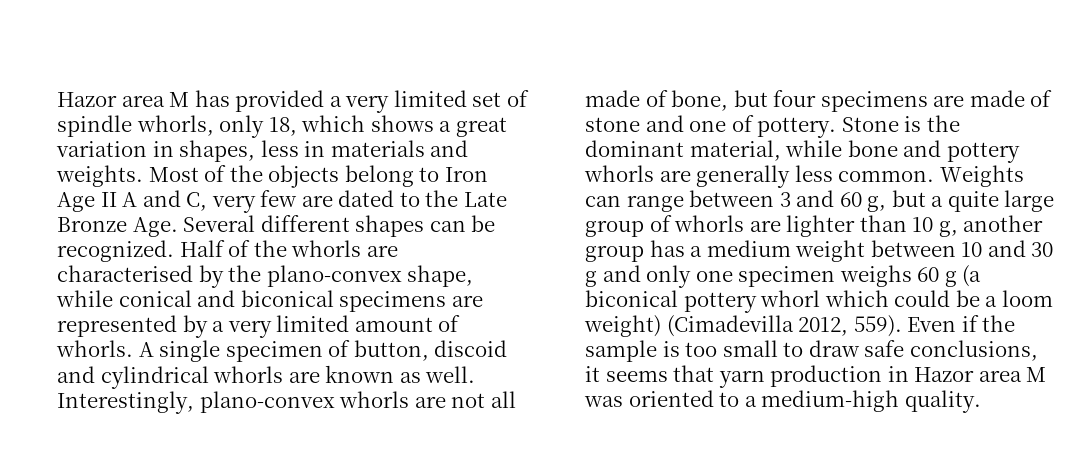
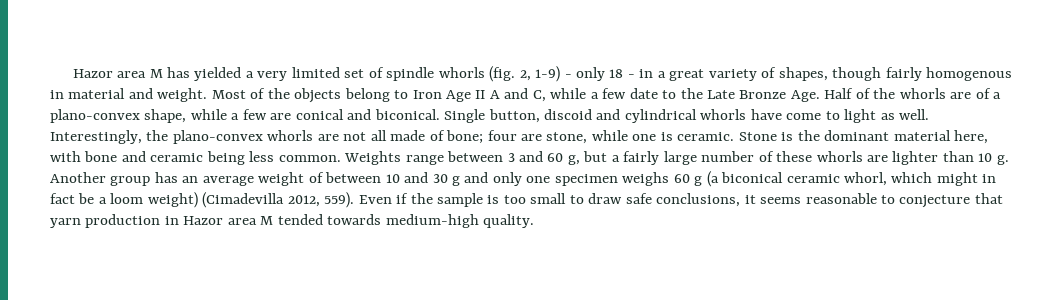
- Hazor area M has provided a very limited set of spindle whorls, only 18, which shows a great variation in shapes, less in materials and weights.
+ Hazor area M has yielded a very limited set of spindle whorls (fig. 2, 1-9) - only 18 - in a great variety of shapes, though fairly homogenous in material and weight.
- Most of the objects belong to Iron Age II A and C, very few are dated to the Late Bronze Age. Several different shapes can be recognized. Half of the whorls are characterised by the plano-convex shape, while conical and biconical specimens are represented by a very limited amount of whorls. A single specimen of button, discoid and cylindrical whorls are known as well.
+ Most of the objects belong to Iron Age II A and C, while a few date to the Late Bronze Age. Half of the whorls are of a plano-convex shape, while a few are conical and biconical. Single button, discoid and cylindrical whorls have come to light as well.
- Interestingly, plano-convex whorls are not all made of bone, but four specimens are made of stone and one of pottery. Stone is the dominant material, while bone and pottery whorls are generally less common.
+ Interestingly, the plano-convex whorls are not all made of bone; four are stone, while one is ceramic. Stone is the dominant material here, with bone and ceramic being less common.
- Weights can range between 3 and 60 g, but a quite large group of whorls are lighter than 10 g, another group has a medium weight between 10 and 30 g and only one specimen weighs 60 g (a biconical pottery whorl which could be a loom weight) (Cimadevilla 2012, 559).
+ Weights range between 3 and 60 g, but a fairly large number of these whorls are lighter than 10 g. Another group has an average weight of between 10 and 30 g and only one specimen weighs 60 g (a biconical ceramic whorl, which might in fact be a loom weight) (Cimadevilla 2012, 559).
- Even if the sample is too small to draw safe conclusions, it seems that yarn production in Hazor area M was oriented to a medium-high quality.
+ Even if the sample is too small to draw safe conclusions, it seems reasonable to conjecture that yarn production in Hazor area M tended towards medium-high quality.

